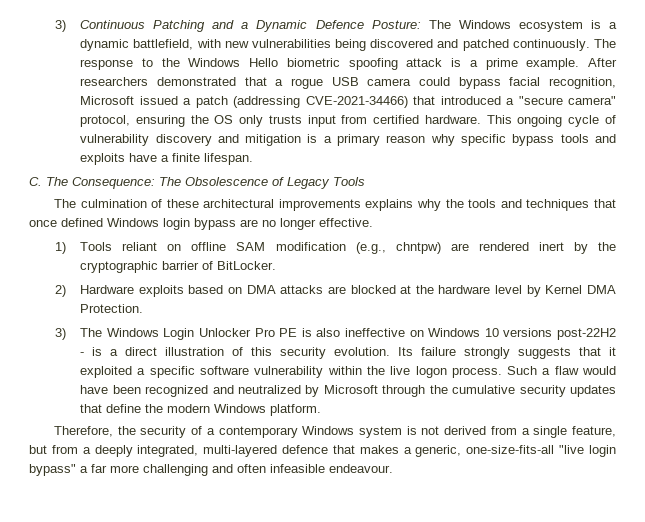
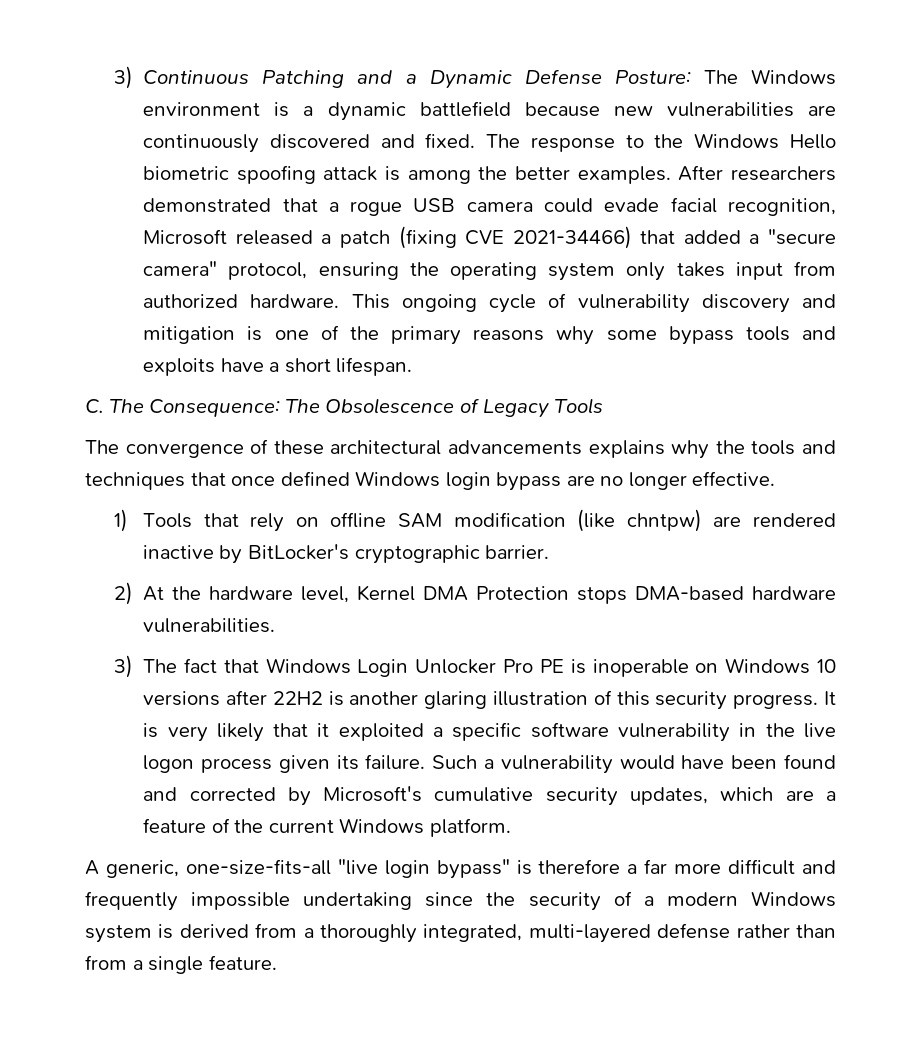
- 3) Continuous Patching and a Dynamic Defence Posture: The Windows ecosystem is a dynamic battlefield, with new vulnerabilities being discovered and patched continuously.
+ 3) Continuous Patching and a Dynamic Defense Posture: The Windows environment is a dynamic battlefield because new vulnerabilities are continuously discovered and fixed.
- The response to the Windows Hello biometric spoofing attack is a prime example.
+ The response to the Windows Hello biometric spoofing attack is among the better examples.
- After researchers demonstrated that a rogue USB camera could bypass facial recognition, Microsoft issued a patch (addressing CVE-2021-34466) that introduced a "secure camera" protocol, ensuring the OS only trusts input from certified hardware.
+ After researchers demonstrated that a rogue USB camera could evade facial recognition, Microsoft released a patch (fixing CVE 2021-34466) that added a "secure camera" protocol, ensuring the operating system only takes input from authorized hardware.
- This ongoing cycle of vulnerability discovery and mitigation is a primary reason why specific bypass tools and exploits have a finite lifespan.
+ This ongoing cycle of vulnerability discovery and mitigation is one of the primary reasons why some bypass tools and exploits have a short lifespan.
- The culmination of these architectural improvements explains why the tools and techniques that once defined Windows login bypass are no longer effective.
+ The convergence of these architectural advancements explains why the tools and techniques that once defined Windows login bypass are no longer effective.
- 1) Tools reliant on offline SAM modification (e.g., chntpw) are rendered inert by the cryptographic barrier of BitLocker.
- 2) Hardware exploits based on DMA attacks are blocked at the hardware level by Kernel DMA Protection.
+ 1) Tools that rely on offline SAM modification (like chntpw) are rendered inactive by BitLocker's cryptographic barrier.
+ 2) At the hardware level, Kernel DMA Protection stops DMA-based hardware vulnerabilities.
- 3) The Windows Login Unlocker Pro PE is also ineffective on Windows 10 versions post-22H2 - is a direct illustration of this security evolution. Its failure strongly suggests that it exploited a specific software vulnerability within the live logon process.
+ 3) The fact that Windows Login Unlocker Pro PE is inoperable on Windows 10 versions after 22H2 is another glaring illustration of this security progress. It is very likely that it exploited a specific software vulnerability in the live logon process given its failure.
- Such a flaw would have been recognized and neutralized by Microsoft through the cumulative security updates that define the modern Windows platform.
- Therefore, the security of a contemporary Windows system is not derived from a single feature, but from a deeply integrated, multi-layered defence that makes a generic, one-size-fits-all "live login bypass" a far more challenging and often infeasible endeavour.
+ Such a vulnerability would have been found and corrected by Microsoft's cumulative security updates, which are a feature of the current Windows platform.
+ A generic, one-size-fits-all "live login bypass" is therefore a far more difficult and frequently impossible undertaking since the security of a modern Windows system is derived from a thoroughly integrated, multi-layered defense rather than from a single feature.

